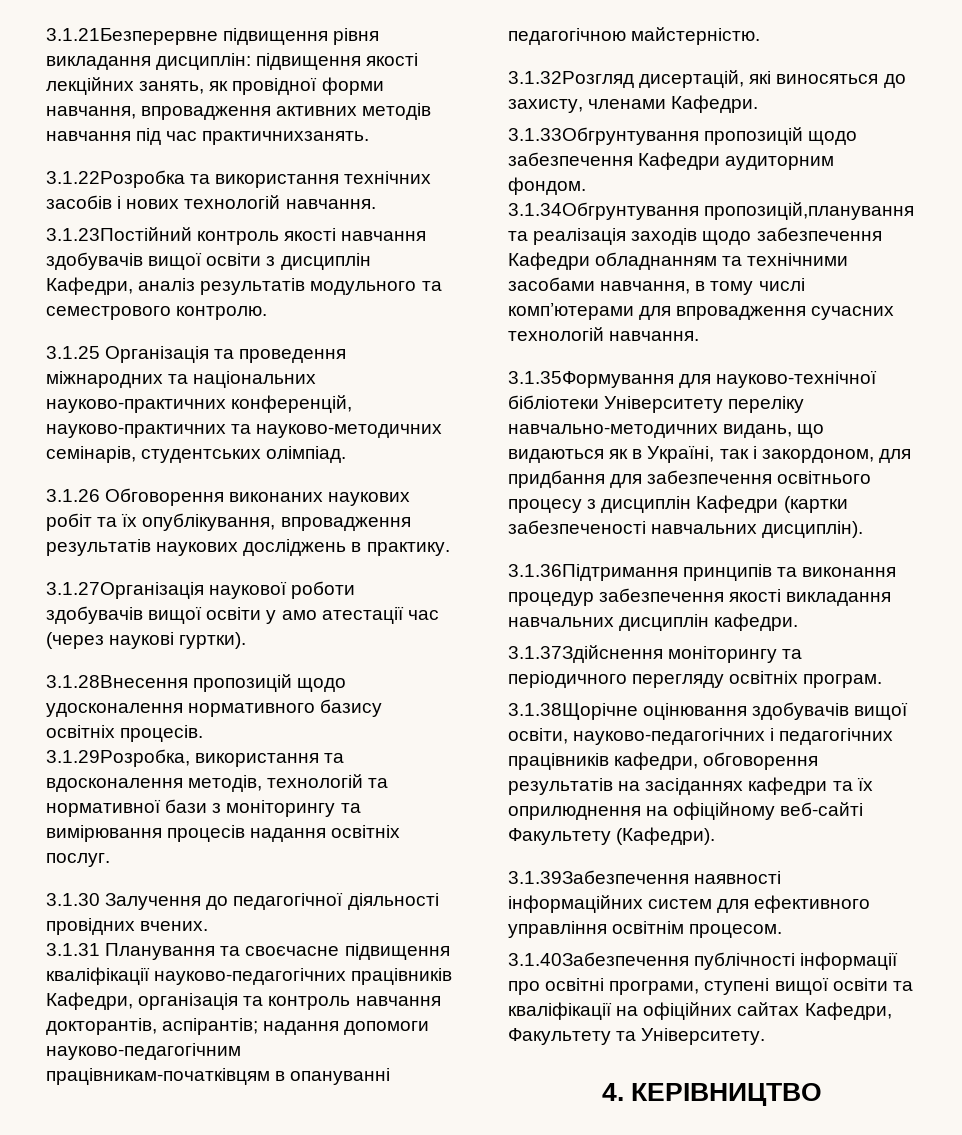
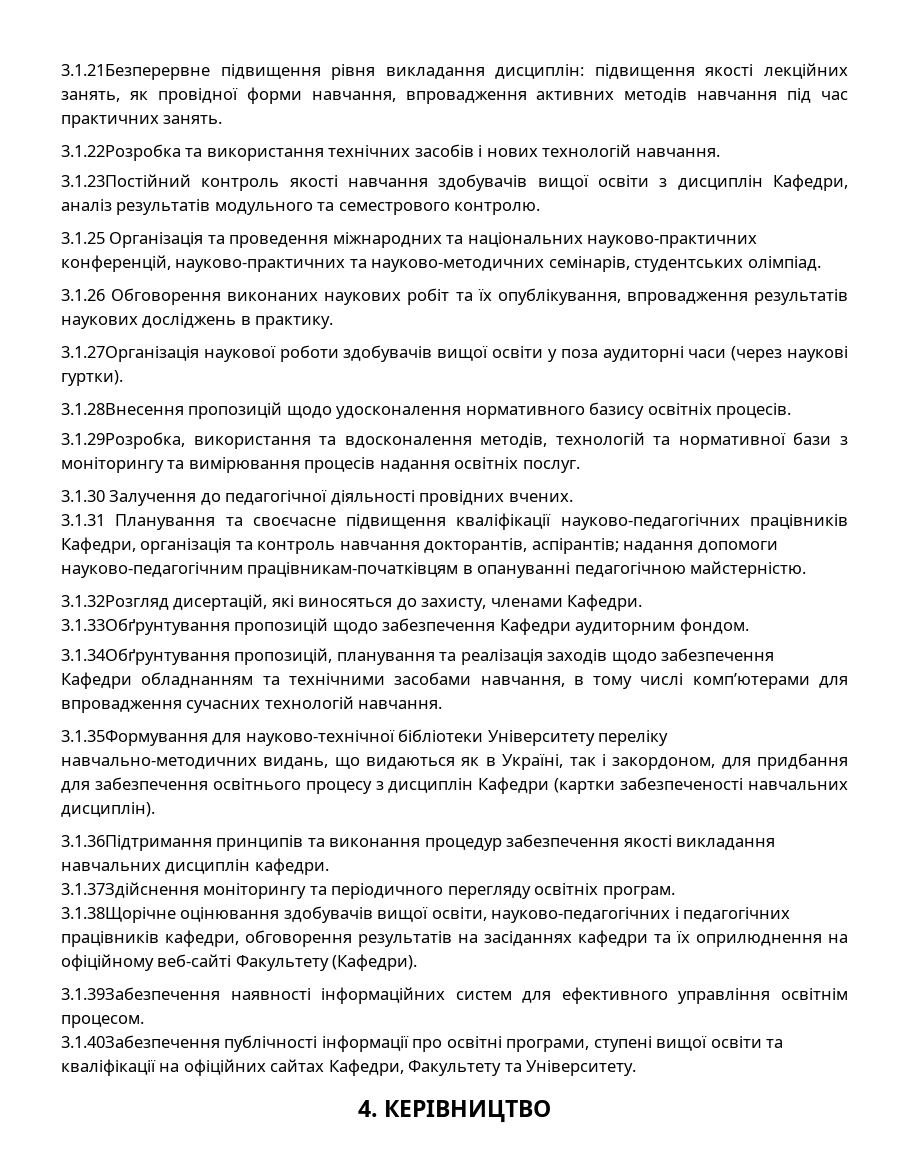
- 3.1.21Безперервне підвищення рівня викладання дисциплін: підвищення якості лекційних занять, як провідної форми навчання, впровадження активних методів навчання під час практичнихзанять.
+ 3.1.21Безперервне підвищення рівня викладання дисциплін: підвищення якості лекційних занять, як провідної форми навчання, впровадження активних методів навчання під час практичних занять.
- 3.1.27Організація наукової роботи здобувачів вищої освіти у амо атестації час (через наукові гуртки).
+ 3.1.27Організація наукової роботи здобувачів вищої освіти у поза аудиторні часи (через наукові гуртки).
- 3.1.33Обгрунтування пропозицій щодо забезпечення Кафедри аудиторним фондом.
+ 3.1.33Обґрунтування пропозицій щодо забезпечення Кафедри аудиторним фондом.
- 3.1.34Обгрунтування пропозицій,планування та реалізація заходів щодо забезпечення Кафедри обладнанням та технічними засобами навчання, в тому числі комп’ютерами для впровадження сучасних технологій навчання.
+ 3.1.34Обґрунтування пропозицій, планування та реалізація заходів щодо забезпечення Кафедри обладнанням та технічними засобами навчання, в тому числі комп’ютерами для впровадження сучасних технологій навчання.

